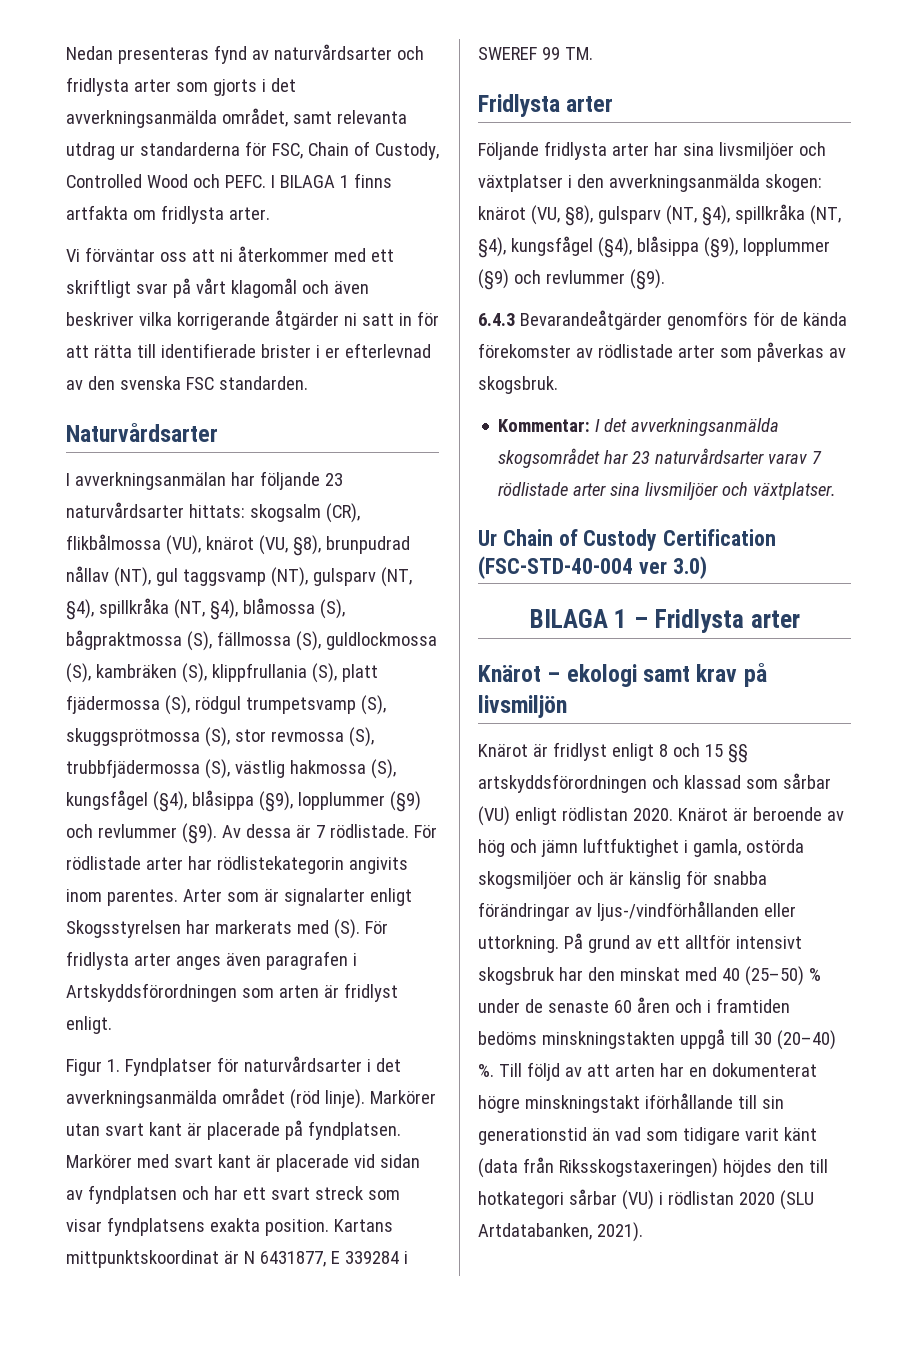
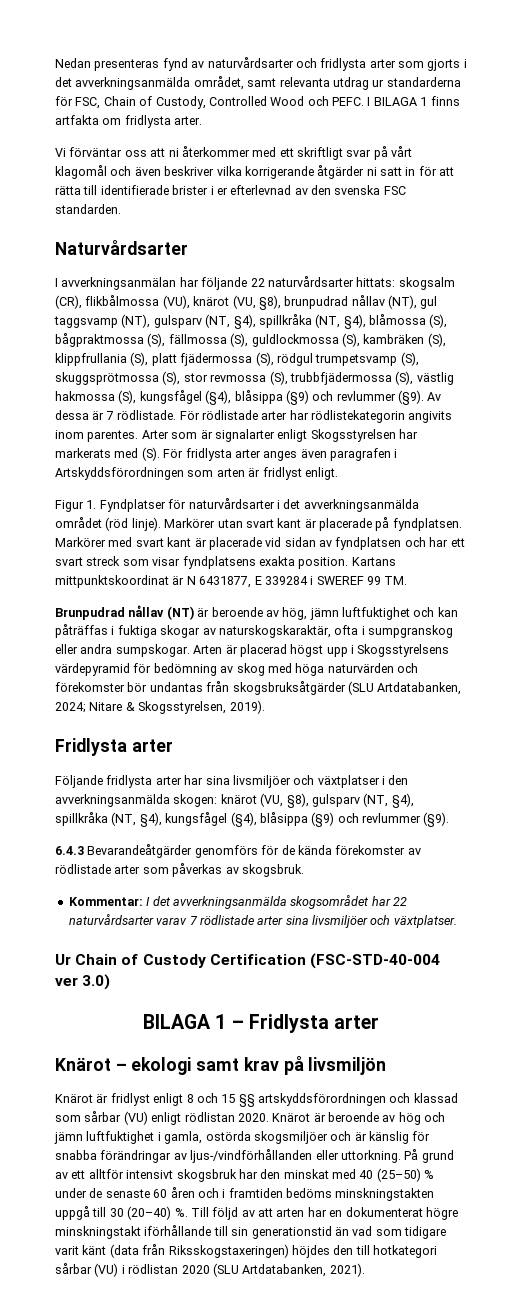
- I avverkningsanmälan har följande 23 naturvårdsarter hittats: skogsalm (CR), flikbålmossa (VU), knärot (VU, §8), brunpudrad nållav (NT), gul taggsvamp (NT), gulsparv (NT, §4), spillkråka (NT, §4), blåmossa (S), bågpraktmossa (S), fällmossa (S), guldlockmossa (S), kambräken (S), klippfrullania (S), platt fjädermossa (S), rödgul trumpetsvamp (S), skuggsprötmossa (S), stor revmossa (S), trubbfjädermossa (S), västlig hakmossa (S), kungsfågel (§4), blåsippa (§9), lopplummer (§9) och revlummer (§9).
+ I avverkningsanmälan har följande 22 naturvårdsarter hittats: skogsalm (CR), flikbålmossa (VU), knärot (VU, §8), brunpudrad nållav (NT), gul taggsvamp (NT), gulsparv (NT, §4), spillkråka (NT, §4), blåmossa (S), bågpraktmossa (S), fällmossa (S), guldlockmossa (S), kambräken (S), klippfrullania (S), platt fjädermossa (S), rödgul trumpetsvamp (S), skuggsprötmossa (S), stor revmossa (S), trubbfjädermossa (S), västlig hakmossa (S), kungsfågel (§4), blåsippa (§9) och revlummer (§9).
+ Brunpudrad nållav (NT) är beroende av hög, jämn luftfuktighet och kan påträffas i fuktiga skogar av naturskogskaraktär, ofta i sumpgranskog eller andra sumpskogar. Arten är placerad högst upp i Skogsstyrelsens värdepyramid för bedömning av skog med höga naturvärden och förekomster bör undantas från skogsbruksåtgärder (SLU Artdatabanken, 2024; Nitare & Skogsstyrelsen, 2019).
- Följande fridlysta arter har sina livsmiljöer och växtplatser i den avverkningsanmälda skogen: knärot (VU, §8), gulsparv (NT, §4), spillkråka (NT, §4), kungsfågel (§4), blåsippa (§9), lopplummer (§9) och revlummer (§9).
+ Följande fridlysta arter har sina livsmiljöer och växtplatser i den avverkningsanmälda skogen: knärot (VU, §8), gulsparv (NT, §4), spillkråka (NT, §4), kungsfågel (§4), blåsippa (§9) och revlummer (§9).
- Kommentar: I det avverkningsanmälda skogsområdet har 23 naturvårdsarter varav 7 rödlistade arter sina livsmiljöer och växtplatser.
+ Kommentar: I det avverkningsanmälda skogsområdet har 22 naturvårdsarter varav 7 rödlistade arter sina livsmiljöer och växtplatser.

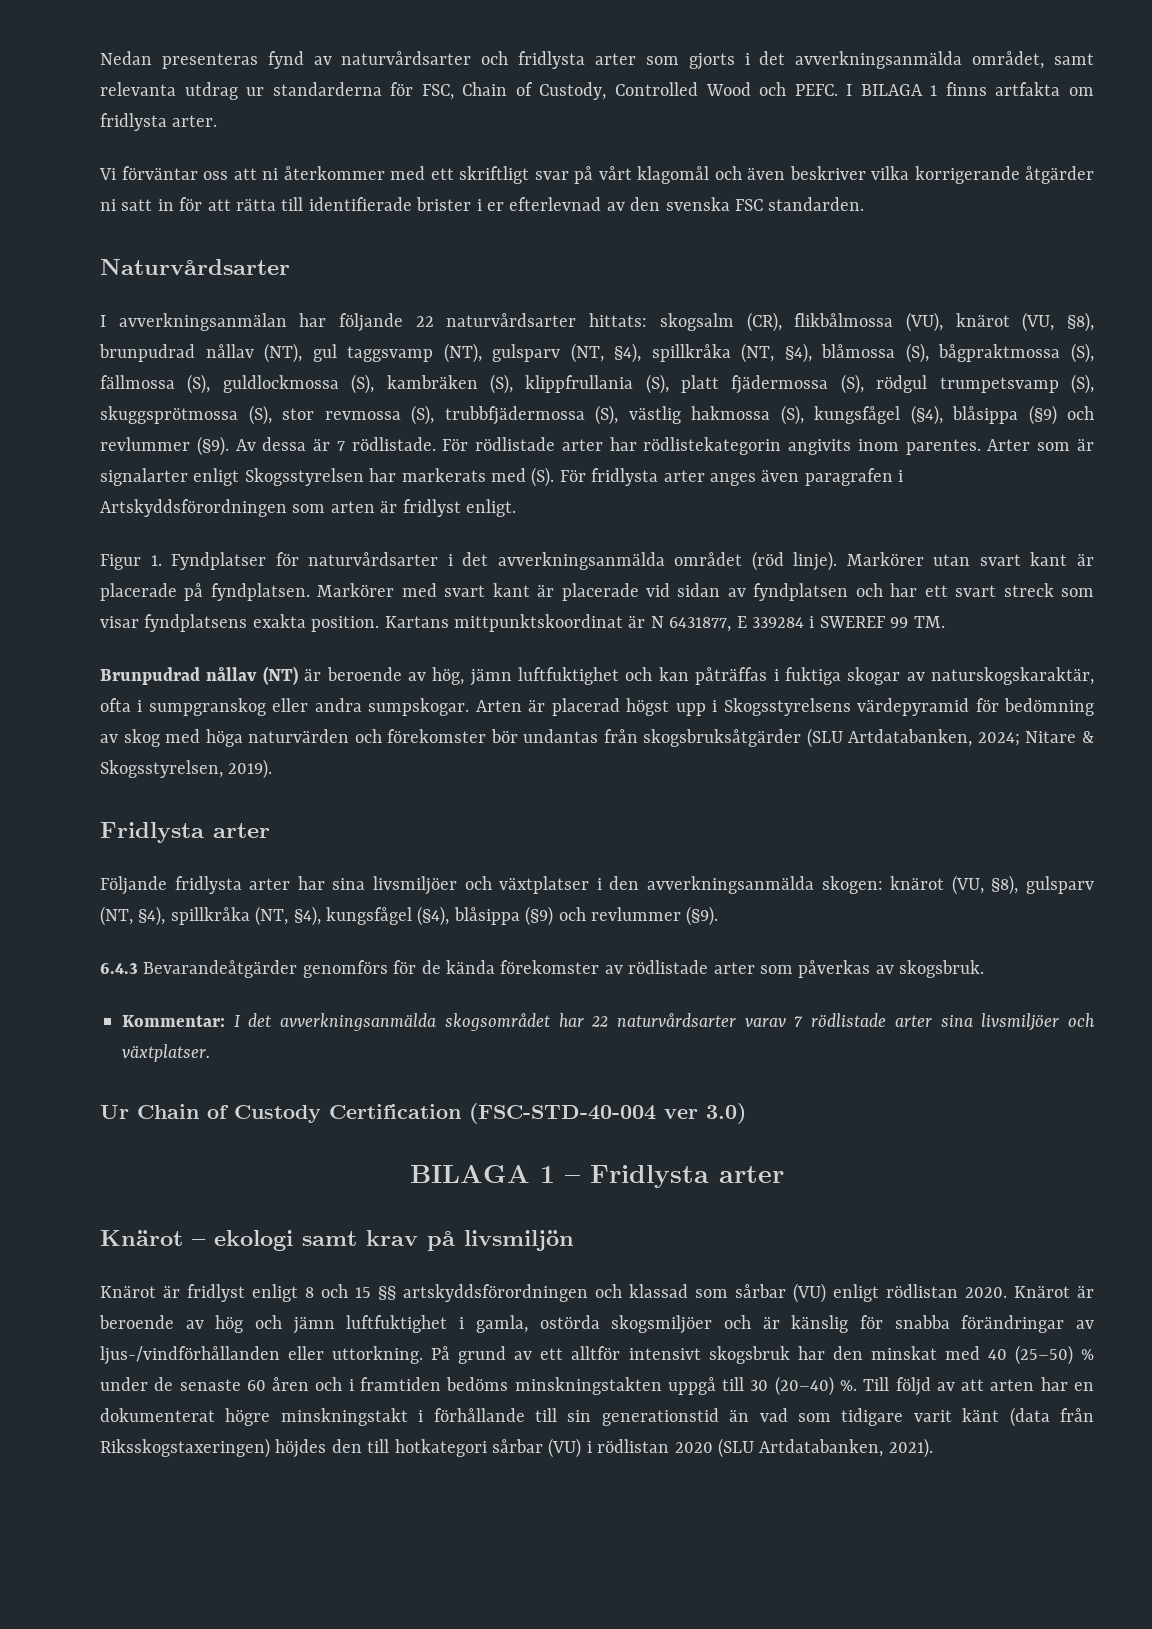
- Till följd av att arten har en dokumenterat högre minskningstakt iförhållande till sin generationstid än vad som tidigare varit känt (data från Riksskogstaxeringen) höjdes den till hotkategori sårbar (VU) i rödlistan 2020 (SLU Artdatabanken, 2021).
+ Till följd av att arten har en dokumenterat högre minskningstakt i förhållande till sin generationstid än vad som tidigare varit känt (data från Riksskogstaxeringen) höjdes den till hotkategori sårbar (VU) i rödlistan 2020 (SLU Artdatabanken, 2021).

